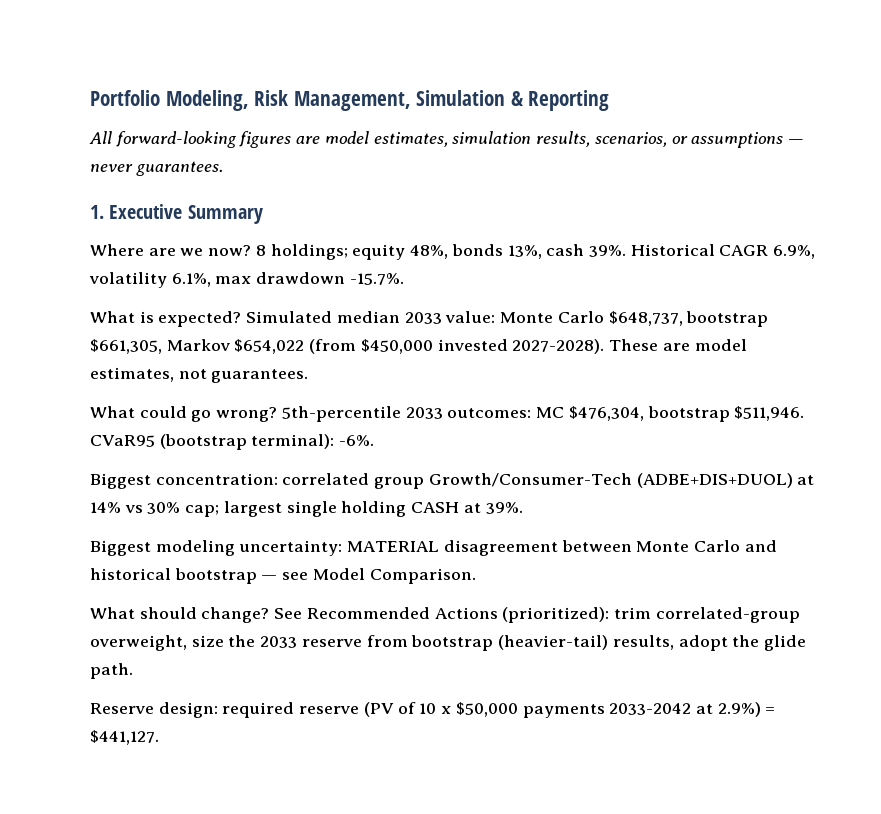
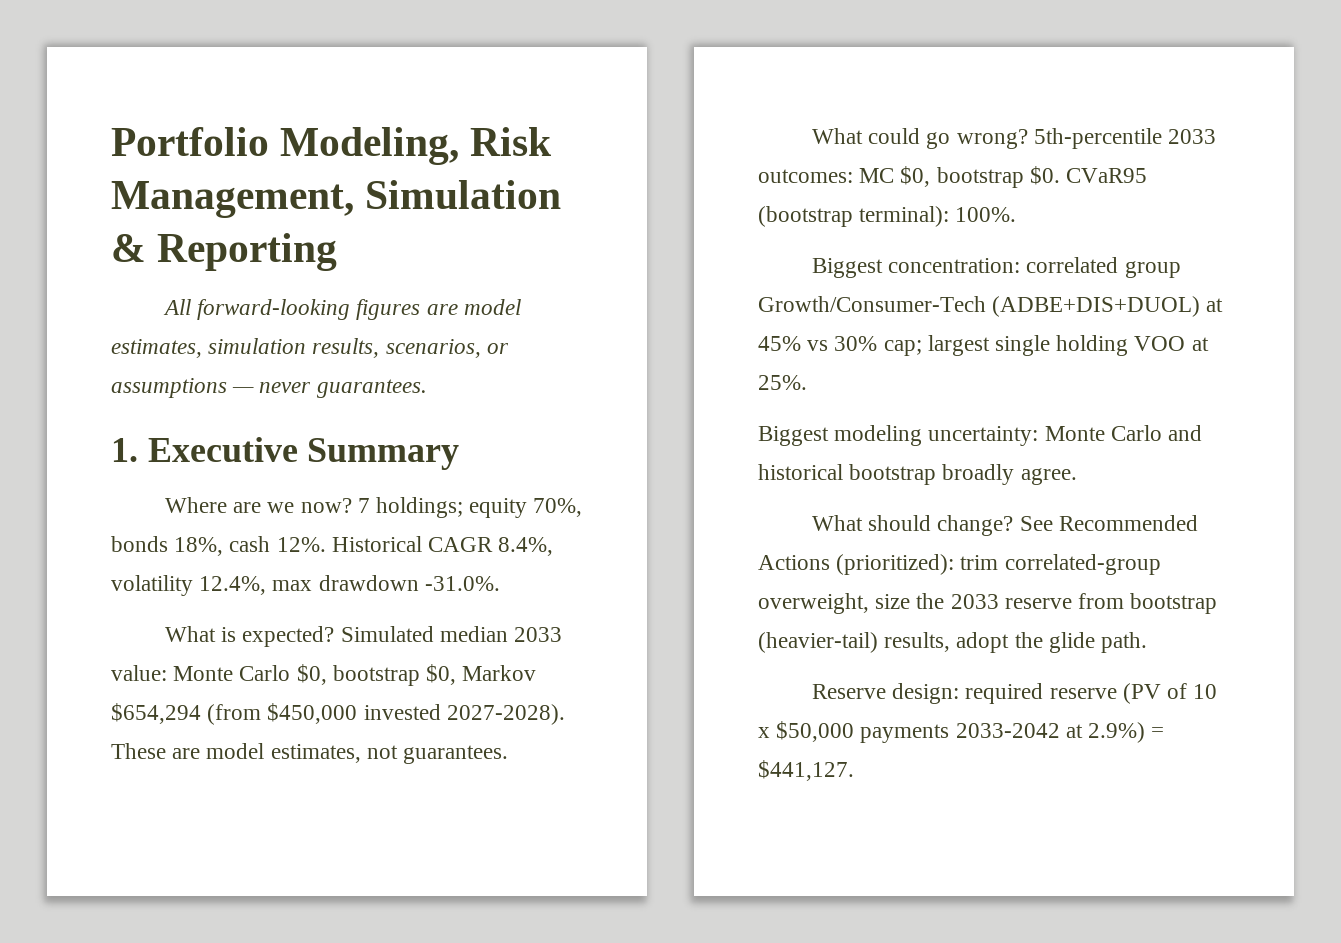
- 8 holdings; equity 48%, bonds 13%, cash 39%. Historical CAGR 6.9%, volatility 6.1%, max drawdown -15.7%.
+ 7 holdings; equity 70%, bonds 18%, cash 12%. Historical CAGR 8.4%, volatility 12.4%, max drawdown -31.0%.
- Simulated median 2033 value: Monte Carlo $648,737, bootstrap $661,305, Markov $654,022 (from $450,000 invested 2027-2028).
+ Simulated median 2033 value: Monte Carlo $0, bootstrap $0, Markov $654,294 (from $450,000 invested 2027-2028).
- 5th-percentile 2033 outcomes: MC $476,304, bootstrap $511,946.
+ 5th-percentile 2033 outcomes: MC $0, bootstrap $0.
- CVaR95 (bootstrap terminal): -6%.
+ CVaR95 (bootstrap terminal): 100%.
- Biggest concentration: correlated group Growth/Consumer-Tech (ADBE+DIS+DUOL) at 14% vs 30% cap; largest single holding CASH at 39%.
+ Biggest concentration: correlated group Growth/Consumer-Tech (ADBE+DIS+DUOL) at 45% vs 30% cap; largest single holding VOO at 25%.
- Biggest modeling uncertainty: MATERIAL disagreement between Monte Carlo and historical bootstrap — see Model Comparison.
+ Biggest modeling uncertainty: Monte Carlo and historical bootstrap broadly agree.

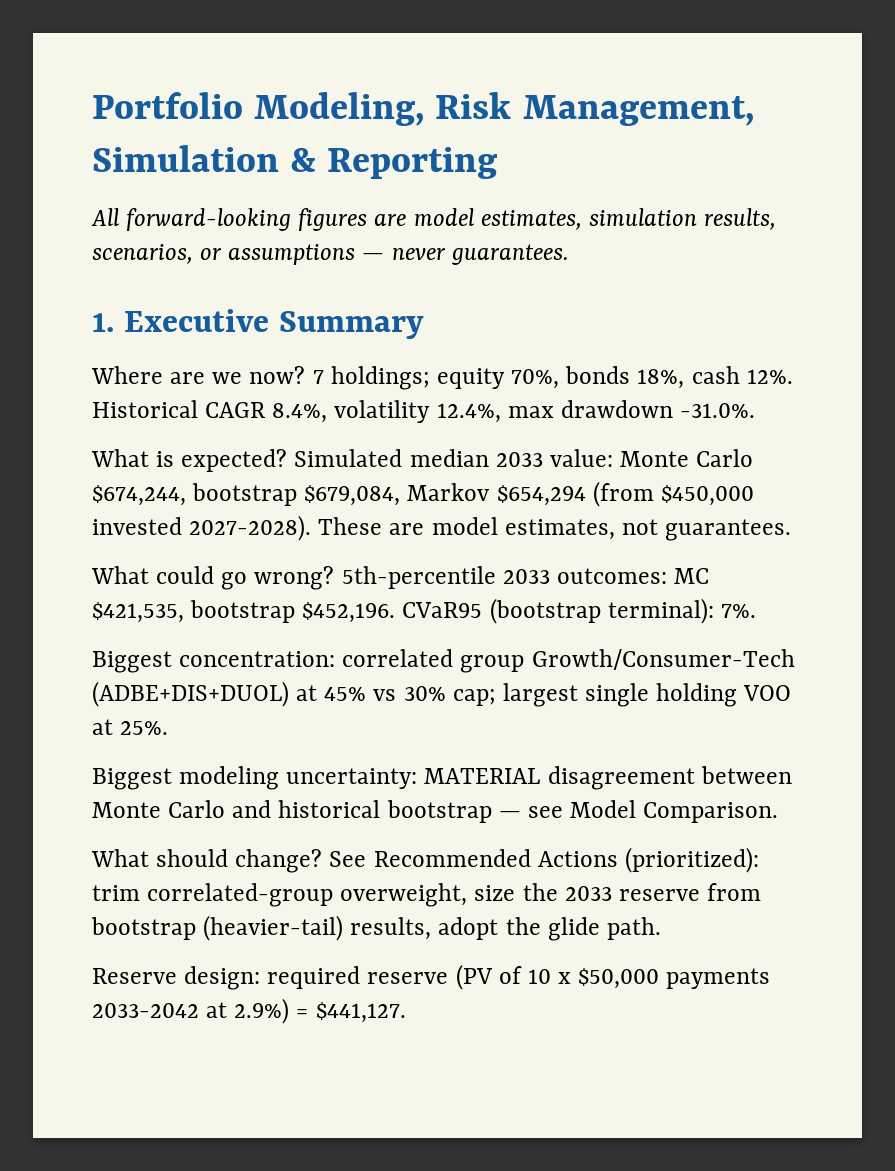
- Simulated median 2033 value: Monte Carlo $0, bootstrap $0, Markov $654,294 (from $450,000 invested 2027-2028).
+ Simulated median 2033 value: Monte Carlo $674,244, bootstrap $679,084, Markov $654,294 (from $450,000 invested 2027-2028).
- 5th-percentile 2033 outcomes: MC $0, bootstrap $0.
+ 5th-percentile 2033 outcomes: MC $421,535, bootstrap $452,196.
- CVaR95 (bootstrap terminal): 100%.
+ CVaR95 (bootstrap terminal): 7%.
- Biggest modeling uncertainty: Monte Carlo and historical bootstrap broadly agree.
+ Biggest modeling uncertainty: MATERIAL disagreement between Monte Carlo and historical bootstrap — see Model Comparison.

